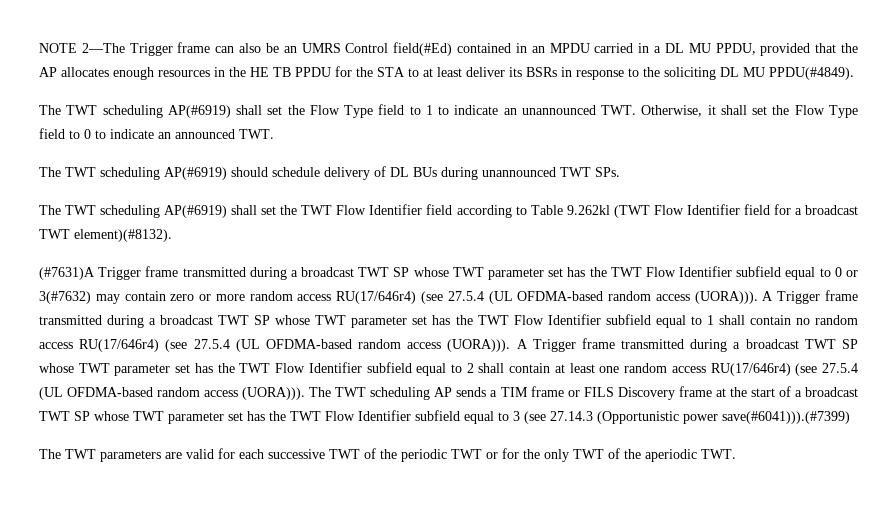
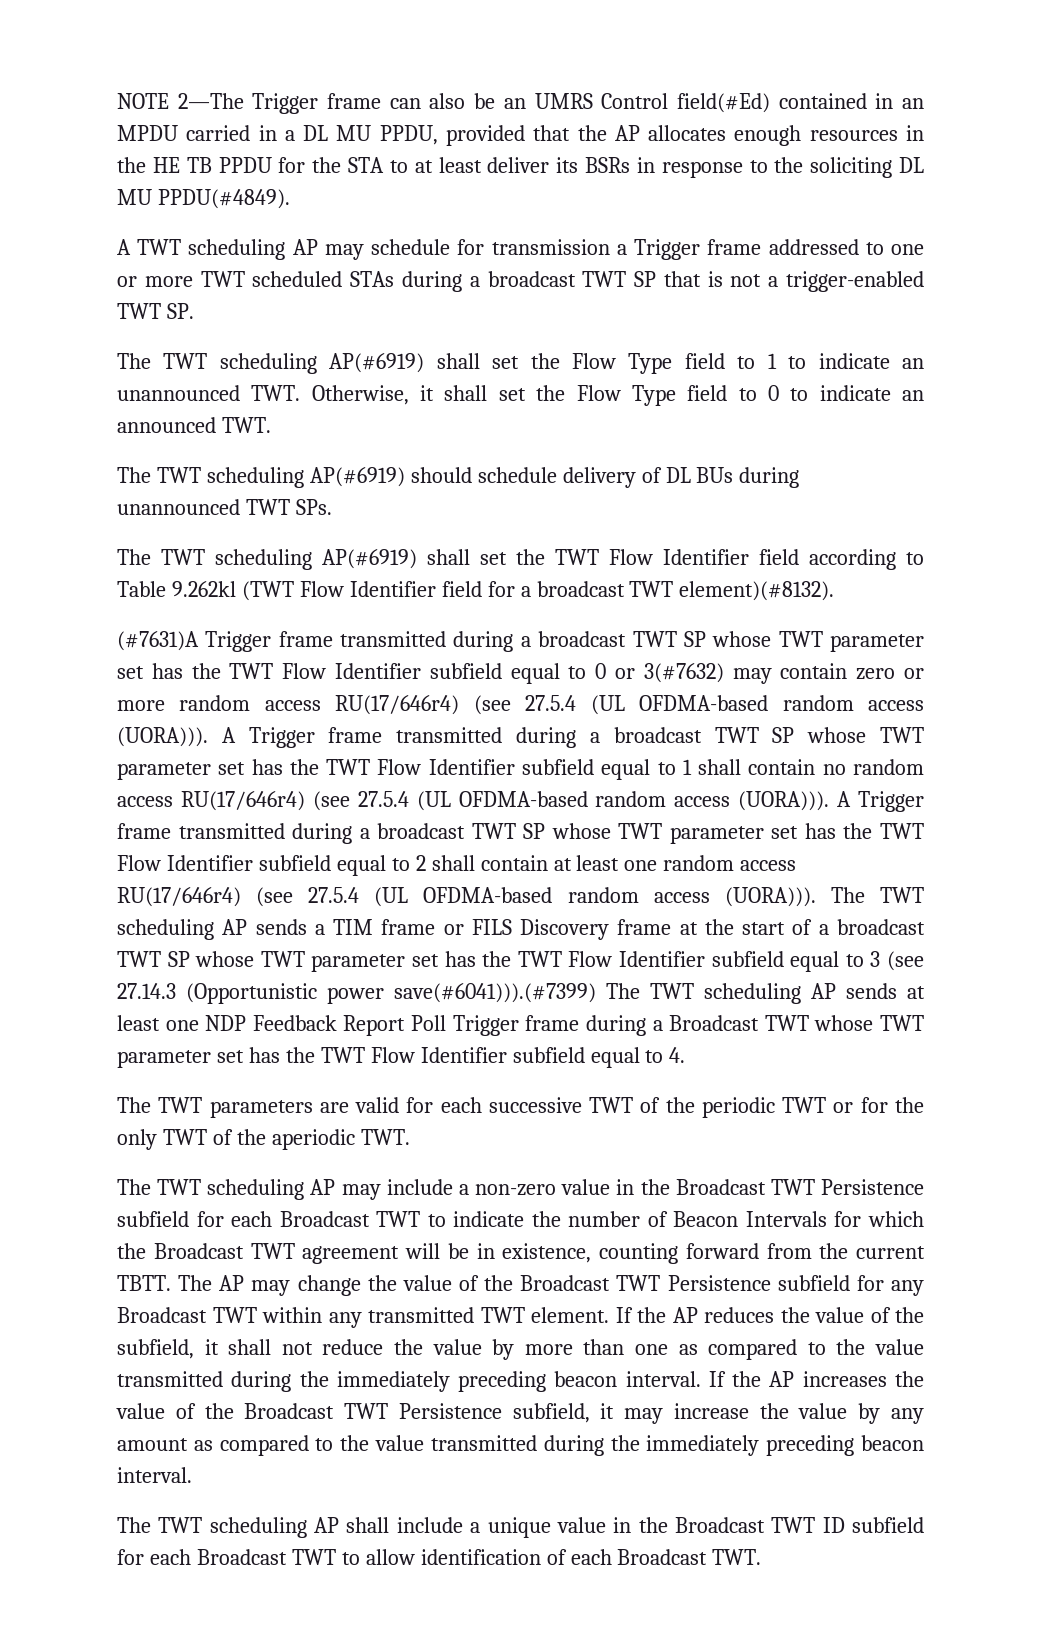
+ A TWT scheduling AP may schedule for transmission a Trigger frame addressed to one or more TWT scheduled STAs during a broadcast TWT SP that is not a trigger-enabled TWT SP.
- The TWT scheduling AP sends a TIM frame or FILS Discovery frame at the start of a broadcast TWT SP whose TWT parameter set has the TWT Flow Identifier subfield equal to 3 (see 27.14.3 (Opportunistic power save(#6041))).(#7399)
+ The TWT scheduling AP sends a TIM frame or FILS Discovery frame at the start of a broadcast TWT SP whose TWT parameter set has the TWT Flow Identifier subfield equal to 3 (see 27.14.3 (Opportunistic power save(#6041))).(#7399) The TWT scheduling AP sends at least one NDP Feedback Report Poll Trigger frame during a Broadcast TWT whose TWT parameter set has the TWT Flow Identifier subfield equal to 4.
+ The TWT scheduling AP may include a non-zero value in the Broadcast TWT Persistence subfield for each Broadcast TWT to indicate the number of Beacon Intervals for which the Broadcast TWT agreement will be in existence, counting forward from the current TBTT. The AP may change the value of the Broadcast TWT Persistence subfield for any Broadcast TWT within any transmitted TWT element. If the AP reduces the value of the subfield, it shall not reduce the value by more than one as compared to the value transmitted during the immediately preceding beacon interval. If the AP increases the value of the Broadcast TWT Persistence subfield, it may increase the value by any amount as compared to the value transmitted during the immediately preceding beacon interval.
+ The TWT scheduling AP shall include a unique value in the Broadcast TWT ID subfield for each Broadcast TWT to allow identification of each Broadcast TWT.

